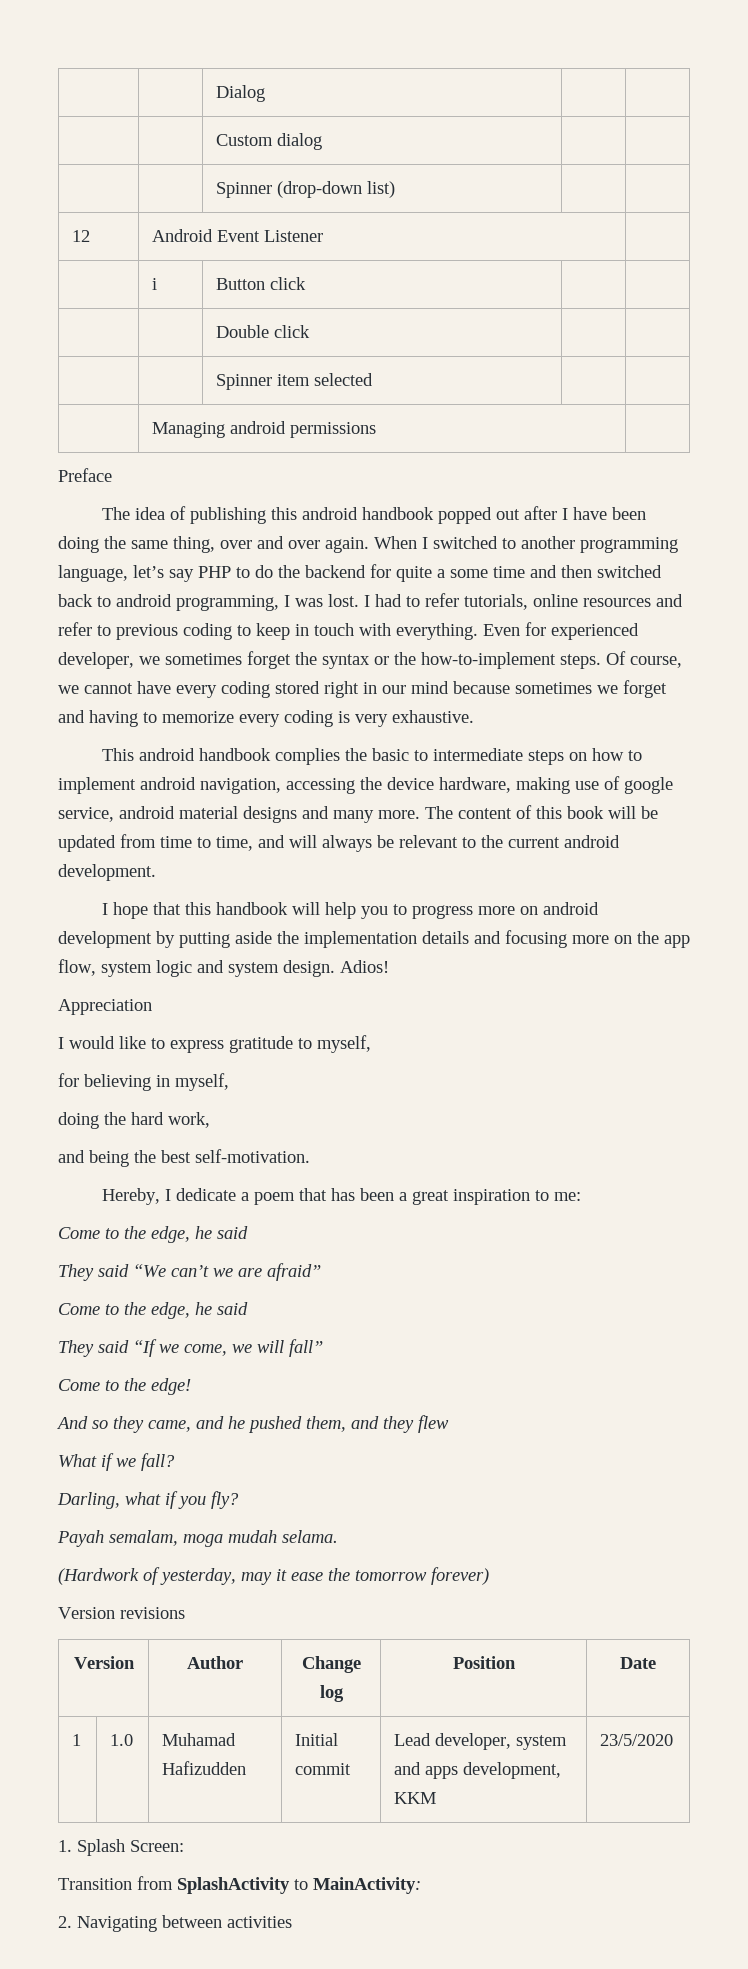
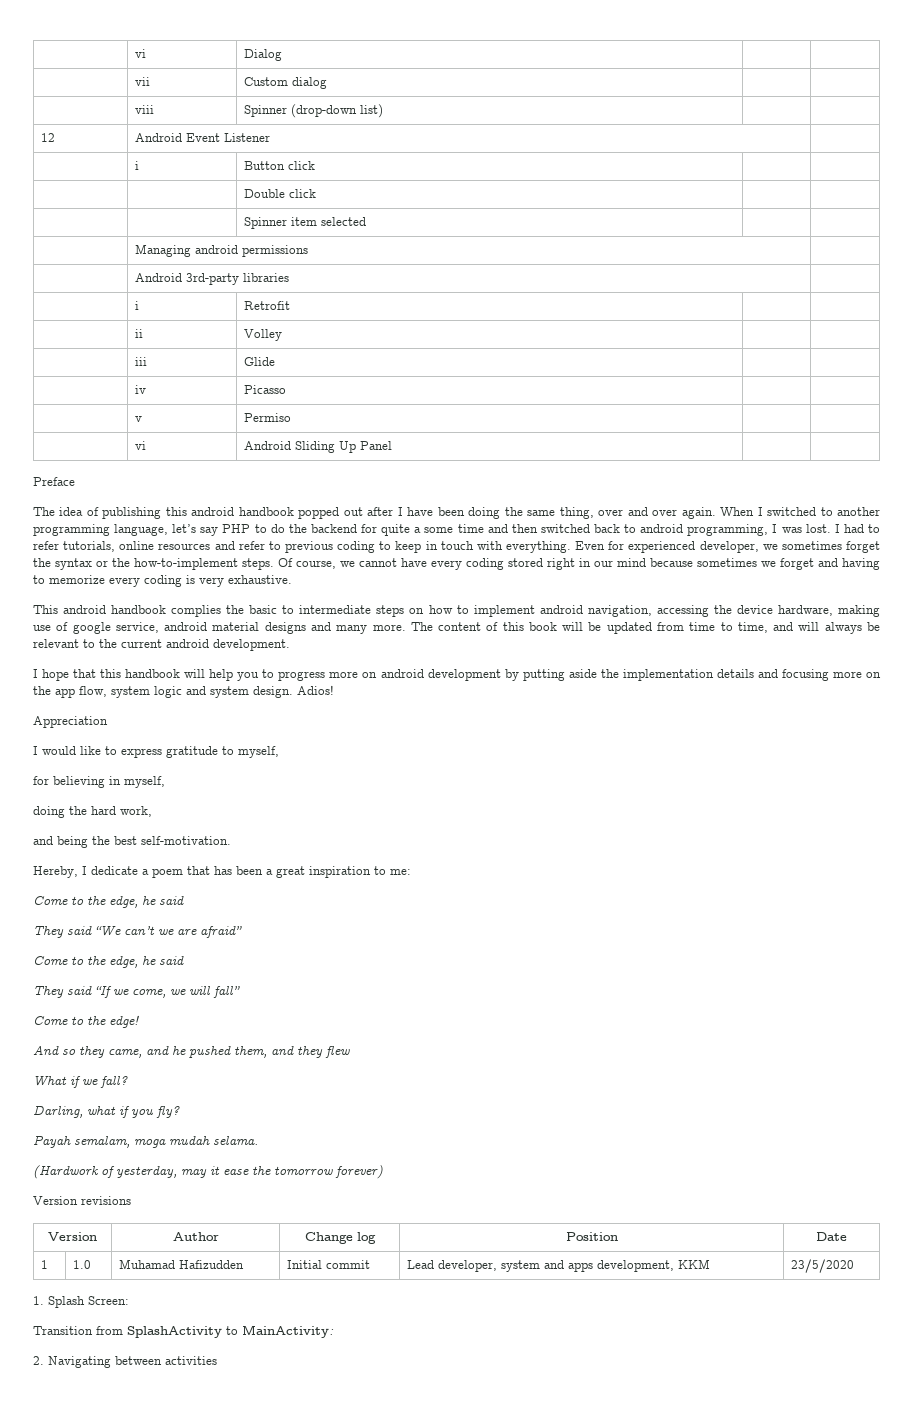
- | | Dialog | |
+ | vi | Dialog | |
- | | Custom dialog | |
+ | vii | Custom dialog | |
- | | Spinner (drop-down list) | |
+ | viii | Spinner (drop-down list) | |
+ | Android 3rd-party libraries |
+ | i | Retrofit | |
+ | ii | Volley | |
+ | iii | Glide | |
+ | iv | Picasso | |
+ | v | Permiso | |
+ | vi | Android Sliding Up Panel | |

